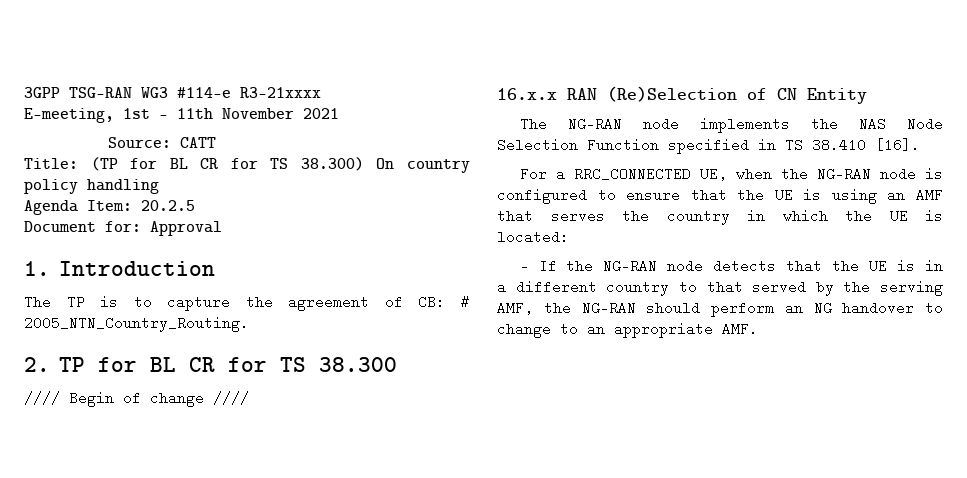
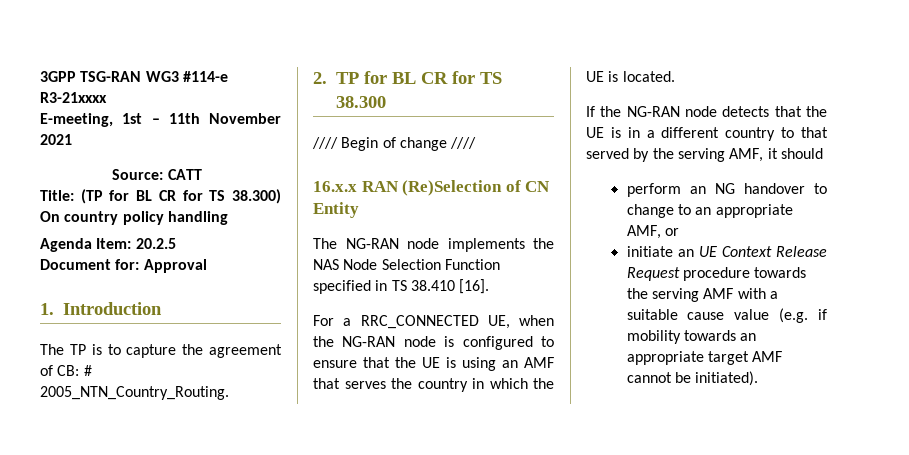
- For a RRC_CONNECTED UE, when the NG-RAN node is configured to ensure that the UE is using an AMF that serves the country in which the UE is located:
- - If the NG-RAN node detects that the UE is in a different country to that served by the serving AMF, the NG-RAN should perform an NG handover to change to an appropriate AMF.
+ For a RRC_CONNECTED UE, when the NG-RAN node is configured to ensure that the UE is using an AMF that serves the country in which the UE is located.
+ If the NG-RAN node detects that the UE is in a different country to that served by the serving AMF, it should
+ perform an NG handover to change to an appropriate AMF, or
+ initiate an UE Context Release Request procedure towards the serving AMF with a suitable cause value (e.g. if mobility towards an appropriate target AMF cannot be initiated).

